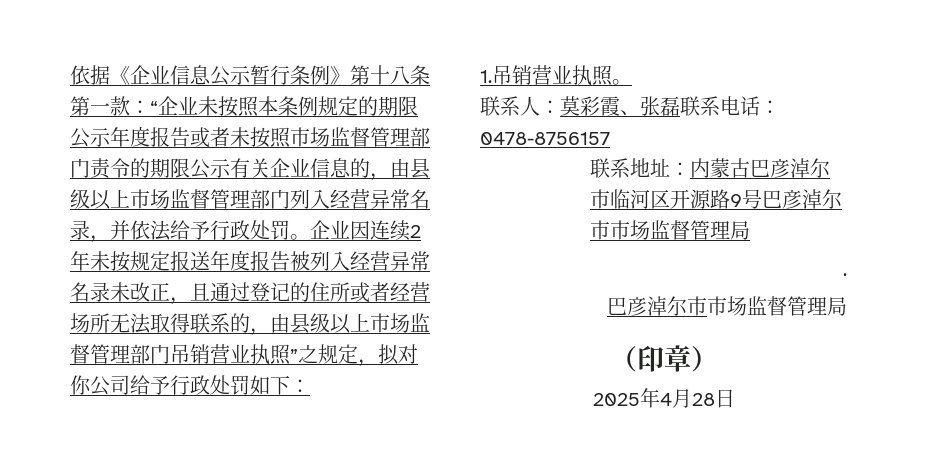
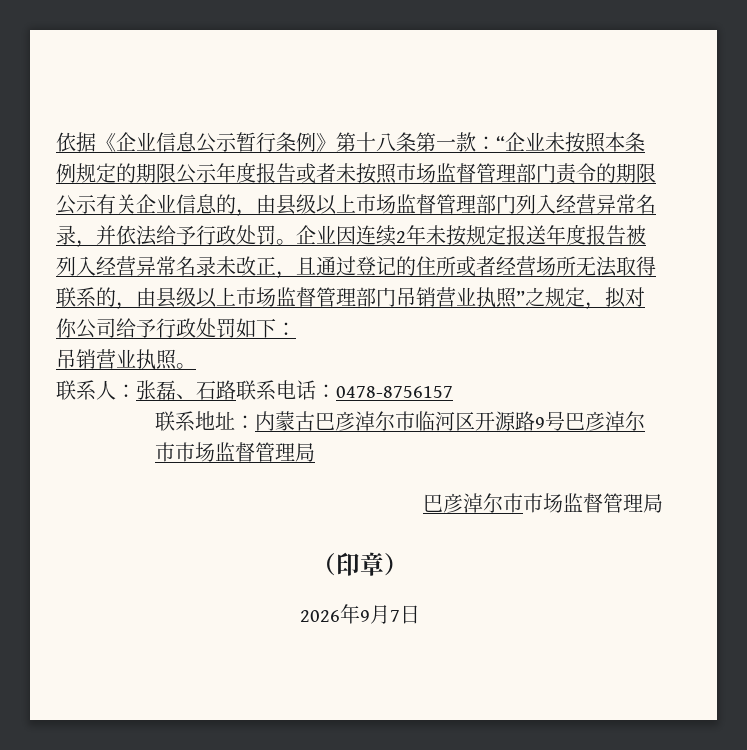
- 1.吊销营业执照。
+ 吊销营业执照。
- 联系人：莫彩霞、张磊联系电话：0478-8756157
+ 联系人：张磊、石路联系电话：0478-8756157
- .
- 2025年4月28日
+ 2026年9月7日

